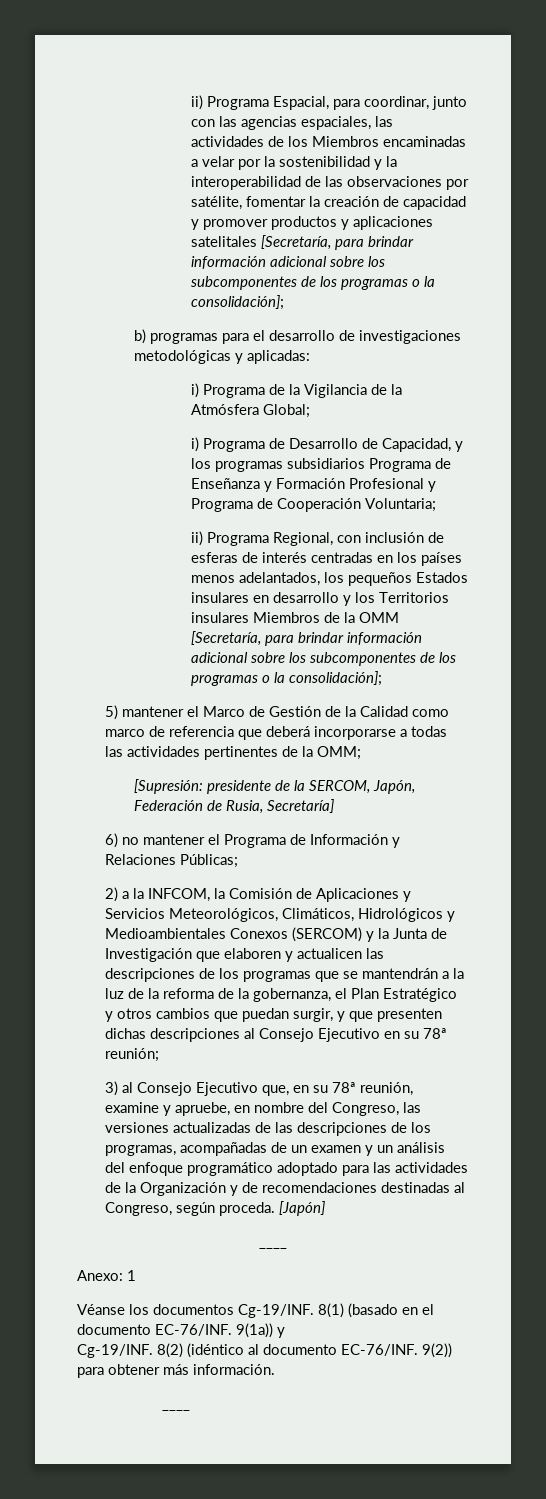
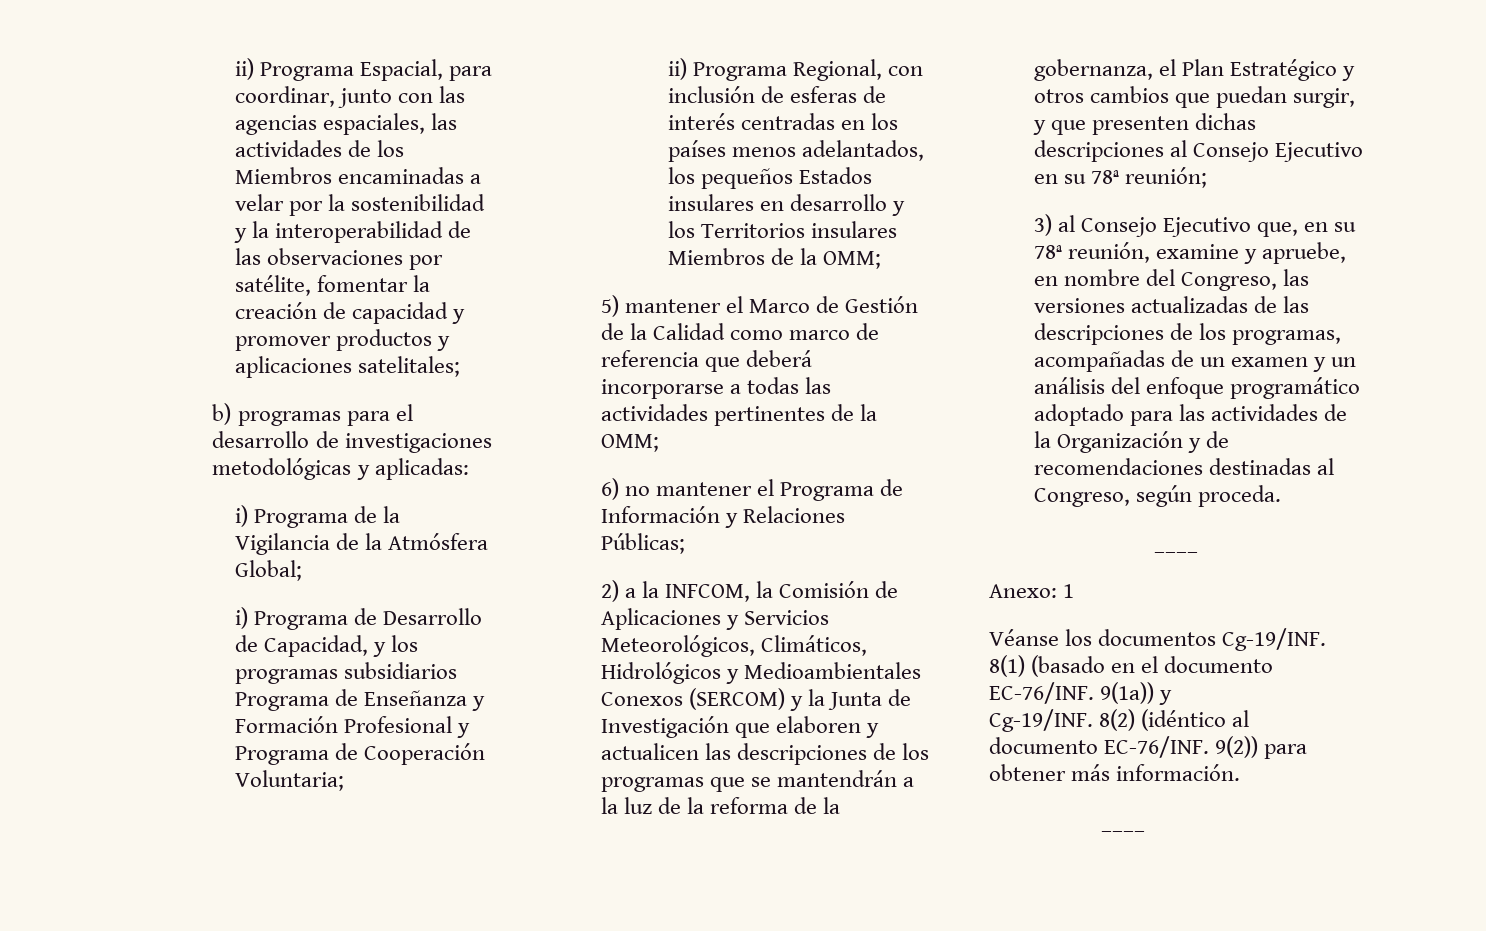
- ii) Programa Espacial, para coordinar, junto con las agencias espaciales, las actividades de los Miembros encaminadas a velar por la sostenibilidad y la interoperabilidad de las observaciones por satélite, fomentar la creación de capacidad y promover productos y aplicaciones satelitales [Secretaría, para brindar información adicional sobre los subcomponentes de los programas o la consolidación];
+ ii) Programa Espacial, para coordinar, junto con las agencias espaciales, las actividades de los Miembros encaminadas a velar por la sostenibilidad y la interoperabilidad de las observaciones por satélite, fomentar la creación de capacidad y promover productos y aplicaciones satelitales;
- ii) Programa Regional, con inclusión de esferas de interés centradas en los países menos adelantados, los pequeños Estados insulares en desarrollo y los Territorios insulares Miembros de la OMM [Secretaría, para brindar información adicional sobre los subcomponentes de los programas o la consolidación];
+ ii) Programa Regional, con inclusión de esferas de interés centradas en los países menos adelantados, los pequeños Estados insulares en desarrollo y los Territorios insulares Miembros de la OMM;
- [Supresión: presidente de la SERCOM, Japón, Federación de Rusia, Secretaría]
- [Japón]

